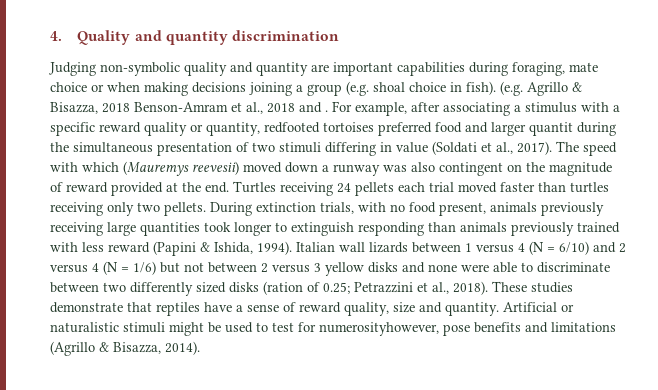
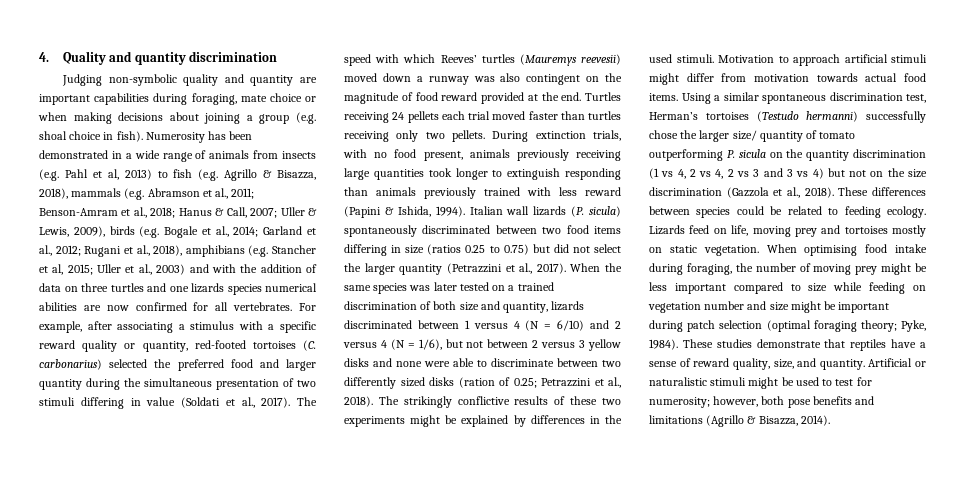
- Judging non-symbolic quality and quantity are important capabilities during foraging, mate choice or when making decisions joining a group (e.g. shoal choice in fish).
+ Judging non-symbolic quality and quantity are important capabilities during foraging, mate choice or when making decisions about joining a group (e.g. shoal choice in fish).
- (e.g. Agrillo & Bisazza, 2018 Benson-Amram et al., 2018 and .
+ Numerosity has been demonstrated in a wide range of animals from insects (e.g. Pahl et al, 2013) to fish (e.g. Agrillo & Bisazza, 2018), mammals (e.g. Abramson et al., 2011; Benson-Amram et al., 2018; Hanus & Call, 2007; Uller & Lewis, 2009), birds (e.g. Bogale et al., 2014; Garland et al., 2012; Rugani et al., 2018), amphibians (e.g. Stancher et al, 2015; Uller et al., 2003) and with the addition of data on three turtles and one lizards species numerical abilities are now confirmed for all vertebrates.
- For example, after associating a stimulus with a specific reward quality or quantity, redfooted tortoises preferred food and larger quantit during the simultaneous presentation of two stimuli differing in value (Soldati et al., 2017).
+ For example, after associating a stimulus with a specific reward quality or quantity, red-footed tortoises (C. carbonarius) selected the preferred food and larger quantity during the simultaneous presentation of two stimuli differing in value (Soldati et al., 2017).
- The speed with which (Mauremys reevesii) moved down a runway was also contingent on the magnitude of reward provided at the end.
+ The speed with which Reeves’ turtles (Mauremys reevesii) moved down a runway was also contingent on the magnitude of food reward provided at the end.
- Italian wall lizards between 1 versus 4 (N = 6/10) and 2 versus 4 (N = 1/6) but not between 2 versus 3 yellow disks and none were able to discriminate between two differently sized disks (ration of 0.25; Petrazzini et al., 2018).
+ Italian wall lizards (P. sicula) spontaneously discriminated between two food items differing in size (ratios 0.25 to 0.75) but did not select the larger quantity (Petrazzini et al., 2017). When the same species was later tested on a trained discrimination of both size and quantity, lizards discriminated between 1 versus 4 (N = 6/10) and 2 versus 4 (N = 1/6), but not between 2 versus 3 yellow disks and none were able to discriminate between two differently sized disks (ration of 0.25; Petrazzini et al., 2018).
+ The strikingly conflictive results of these two experiments might be explained by differences in the used stimuli. Motivation to approach artificial stimuli might differ from motivation towards actual food items. Using a similar spontaneous discrimination test, Herman’s tortoises (Testudo hermanni) successfully chose the larger size/ quantity of tomato outperforming P. sicula on the quantity discrimination (1 vs 4, 2 vs 4, 2 vs 3 and 3 vs 4) but not on the size discrimination (Gazzola et al., 2018). These differences between species could be related to feeding ecology. Lizards feed on life, moving prey and tortoises mostly on static vegetation. When optimising food intake during foraging, the number of moving prey might be less important compared to size while feeding on vegetation number and size might be important during patch selection (optimal foraging theory; Pyke, 1984).
- These studies demonstrate that reptiles have a sense of reward quality, size and quantity.
+ These studies demonstrate that reptiles have a sense of reward quality, size, and quantity.
- Artificial or naturalistic stimuli might be used to test for numerosityhowever, pose benefits and limitations (Agrillo & Bisazza, 2014).
+ Artificial or naturalistic stimuli might be used to test for numerosity; however, both pose benefits and limitations (Agrillo & Bisazza, 2014).

